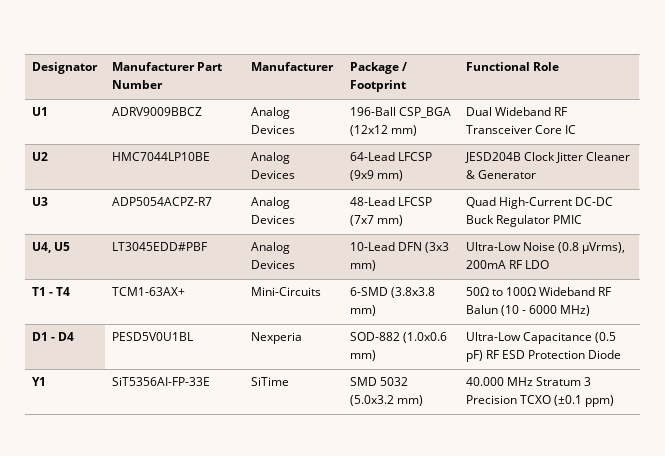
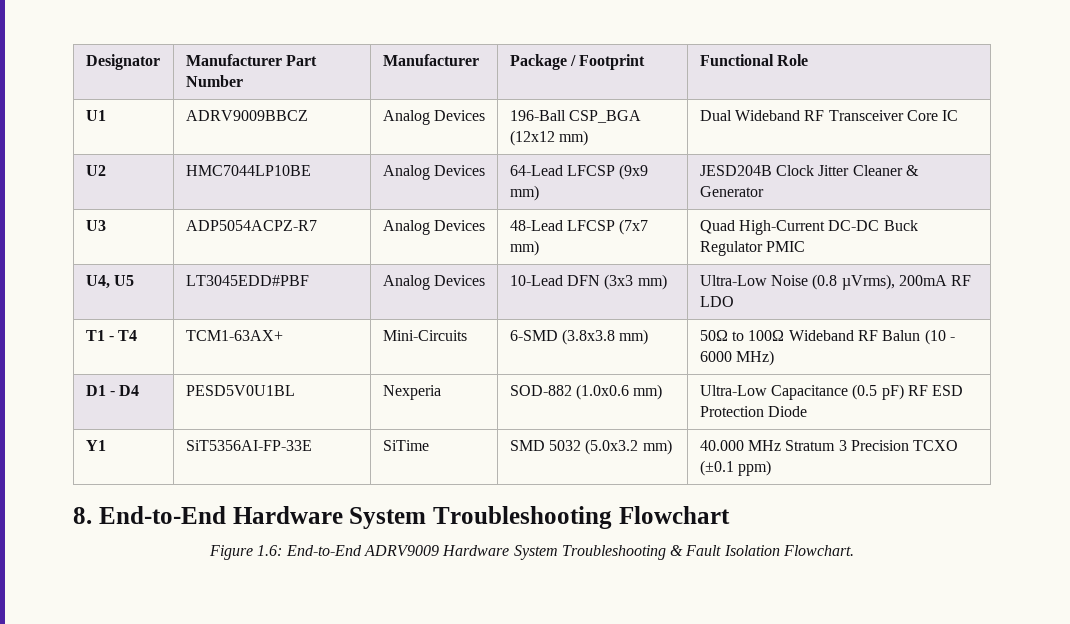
+ 8. End-to-End Hardware System Troubleshooting Flowchart
+ Figure 1.6: End-to-End ADRV9009 Hardware System Troubleshooting & Fault Isolation Flowchart.

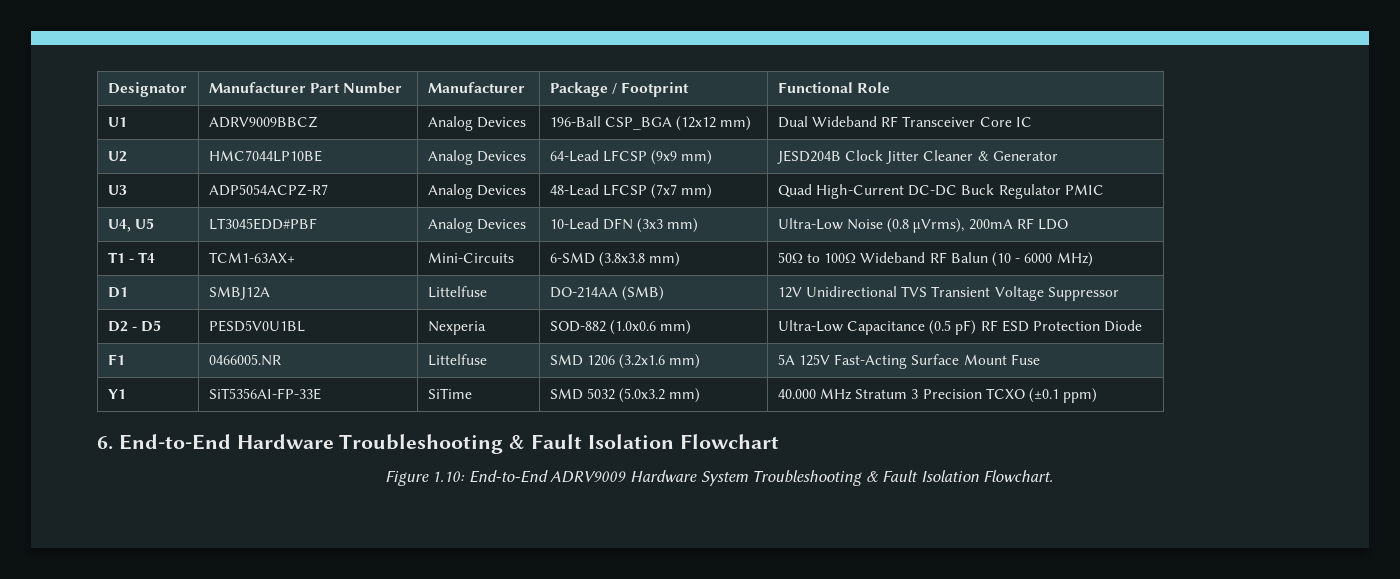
- D1 - D4 | PESD5V0U1BL | Nexperia | SOD-882 (1.0x0.6 mm) | Ultra-Low Capacitance (0.5 pF) RF ESD Protection Diode
+ D1 | SMBJ12A | Littelfuse | DO-214AA (SMB) | 12V Unidirectional TVS Transient Voltage Suppressor
+ D2 - D5 | PESD5V0U1BL | Nexperia | SOD-882 (1.0x0.6 mm) | Ultra-Low Capacitance (0.5 pF) RF ESD Protection Diode
+ F1 | 0466005.NR | Littelfuse | SMD 1206 (3.2x1.6 mm) | 5A 125V Fast-Acting Surface Mount Fuse
- 8. End-to-End Hardware System Troubleshooting Flowchart
+ 6. End-to-End Hardware Troubleshooting & Fault Isolation Flowchart
- Figure 1.6: End-to-End ADRV9009 Hardware System Troubleshooting & Fault Isolation Flowchart.
+ Figure 1.10: End-to-End ADRV9009 Hardware System Troubleshooting & Fault Isolation Flowchart.

